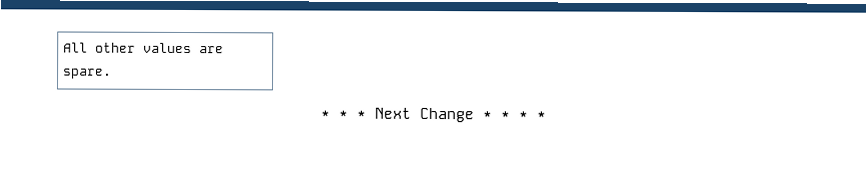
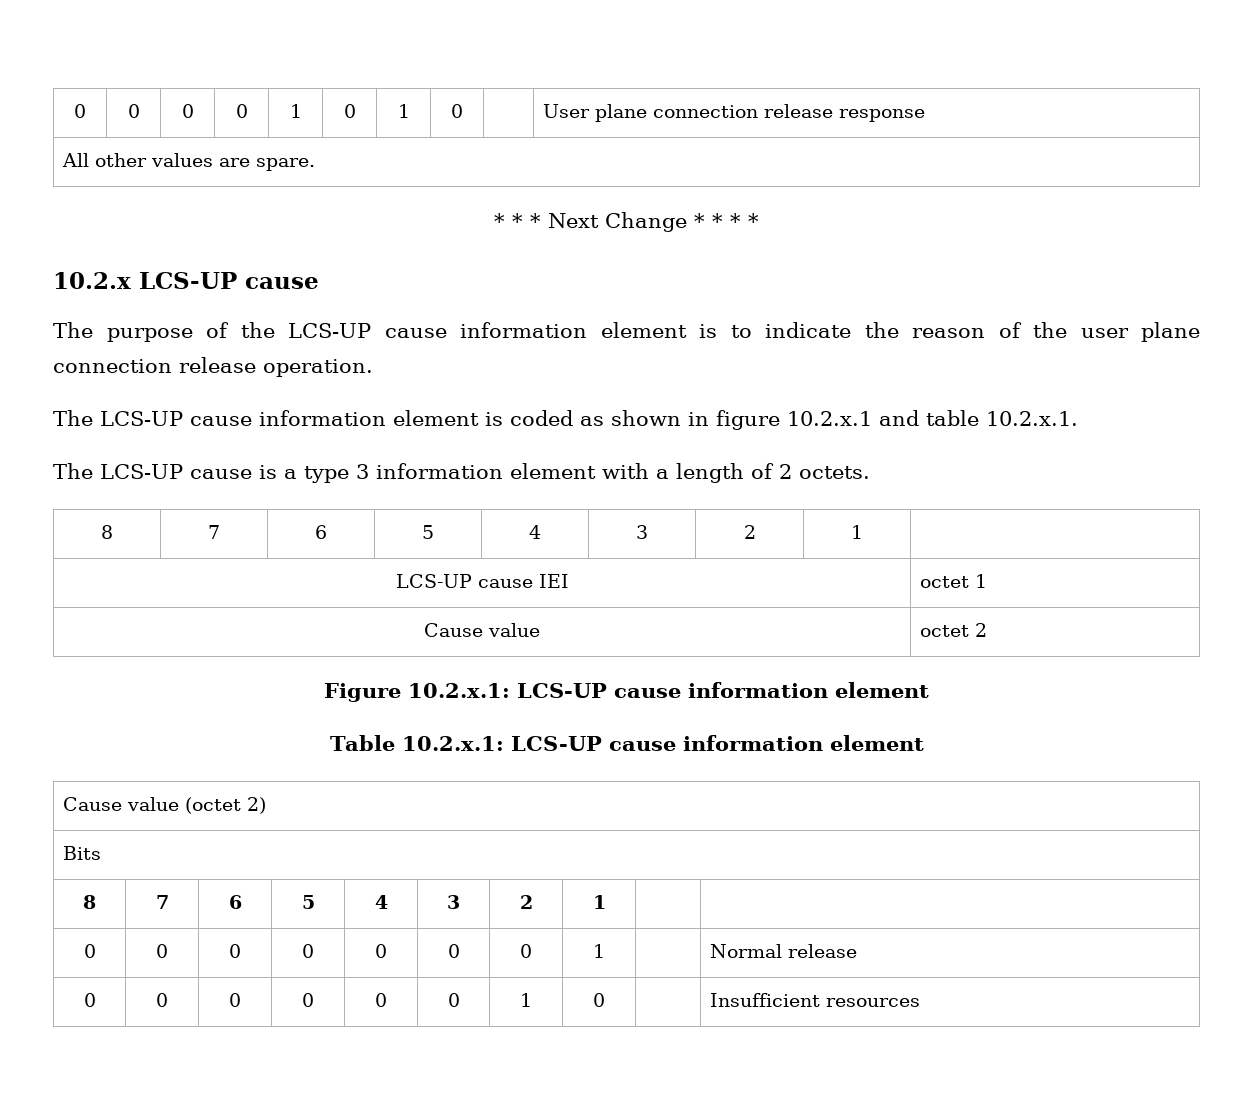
+ 0 | 0 | 0 | 0 | 1 | 0 | 1 | 0 | | User plane connection release response
+ 10.2.x LCS-UP cause
+ The purpose of the LCS-UP cause information element is to indicate the reason of the user plane connection release operation.
+ The LCS-UP cause information element is coded as shown in figure 10.2.x.1 and table 10.2.x.1.
+ The LCS-UP cause is a type 3 information element with a length of 2 octets.
+ 8 | 7 | 6 | 5 | 4 | 3 | 2 | 1 |
+ LCS-UP cause IEI | octet 1
+ Cause value | octet 2
+ Figure 10.2.x.1: LCS-UP cause information element
+ Table 10.2.x.1: LCS-UP cause information element
+ Cause value (octet 2)
+ Bits
+ 8 | 7 | 6 | 5 | 4 | 3 | 2 | 1 | |
+ 0 | 0 | 0 | 0 | 0 | 0 | 0 | 1 | | Normal release
+ 0 | 0 | 0 | 0 | 0 | 0 | 1 | 0 | | Insufficient resources

